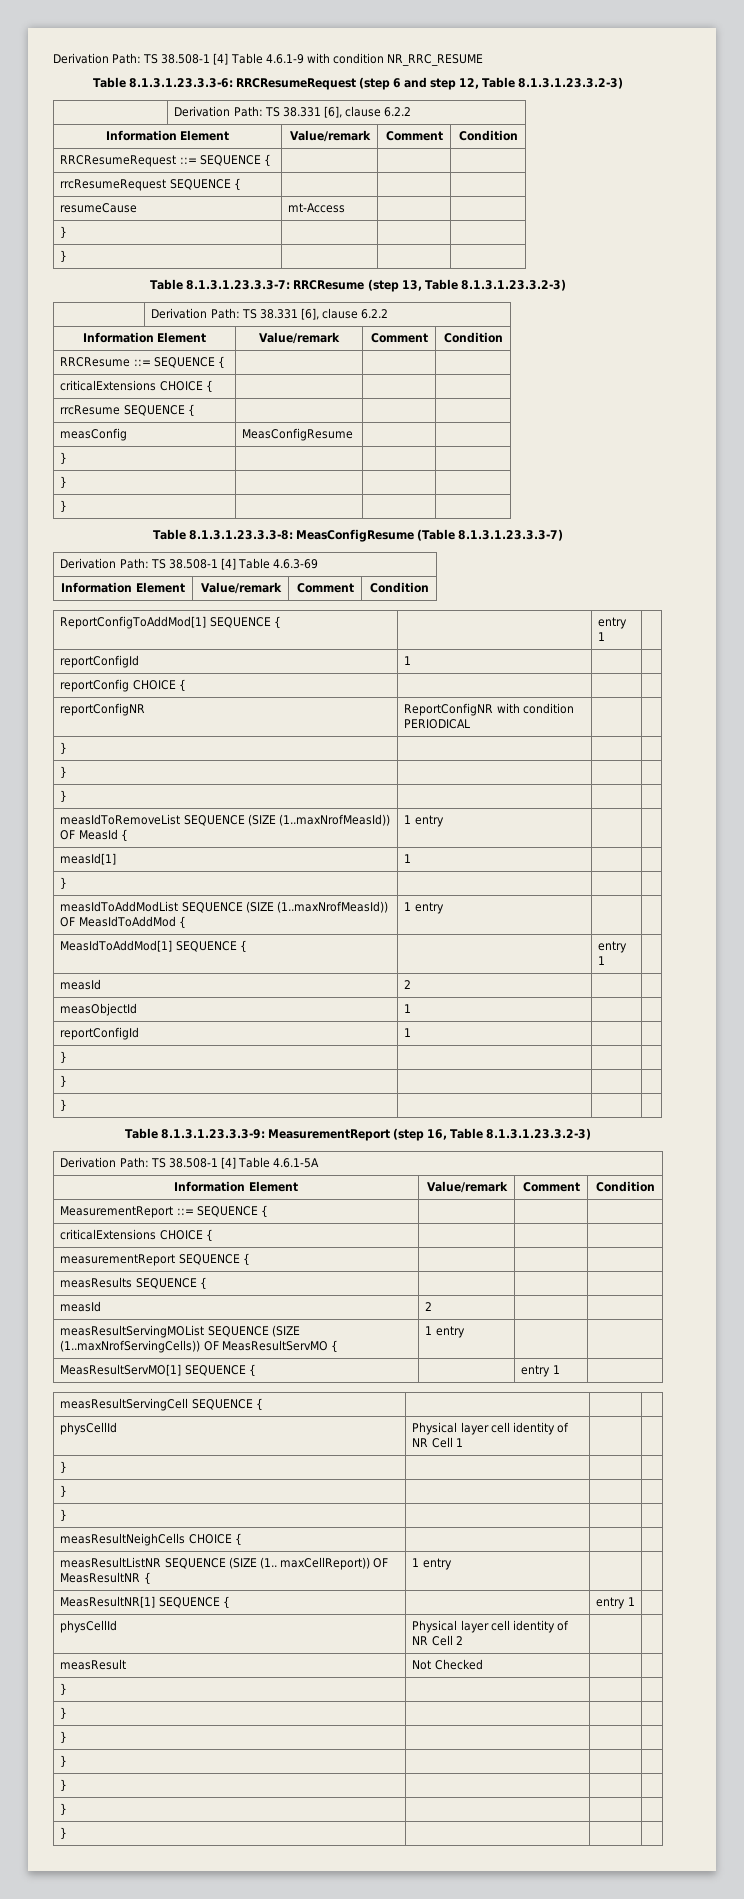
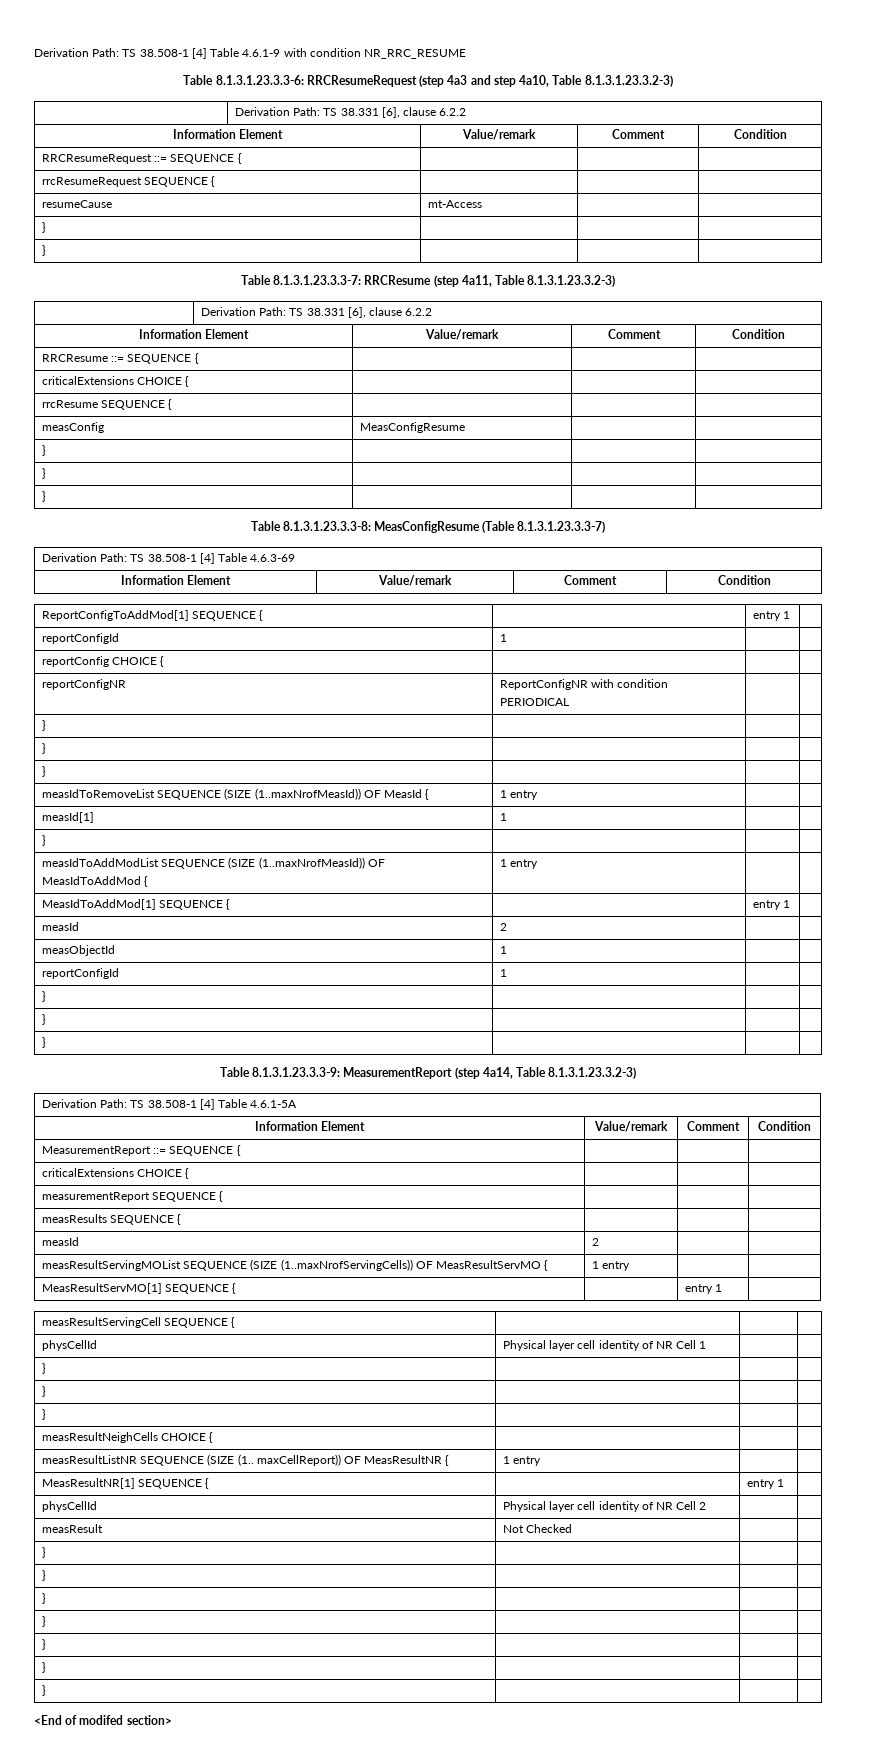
- Table 8.1.3.1.23.3.3-6: RRCResumeRequest (step 6 and step 12, Table 8.1.3.1.23.3.2-3)
+ Table 8.1.3.1.23.3.3-6: RRCResumeRequest (step 4a3 and step 4a10, Table 8.1.3.1.23.3.2-3)
- Table 8.1.3.1.23.3.3-7: RRCResume (step 13, Table 8.1.3.1.23.3.2-3)
+ Table 8.1.3.1.23.3.3-7: RRCResume (step 4a11, Table 8.1.3.1.23.3.2-3)
- Table 8.1.3.1.23.3.3-9: MeasurementReport (step 16, Table 8.1.3.1.23.3.2-3)
+ Table 8.1.3.1.23.3.3-9: MeasurementReport (step 4a14, Table 8.1.3.1.23.3.2-3)
+ <End of modifed section>

